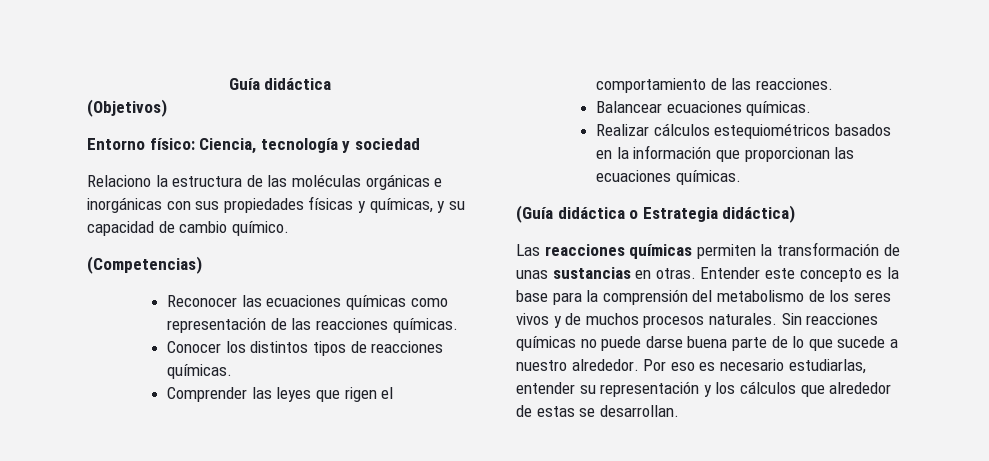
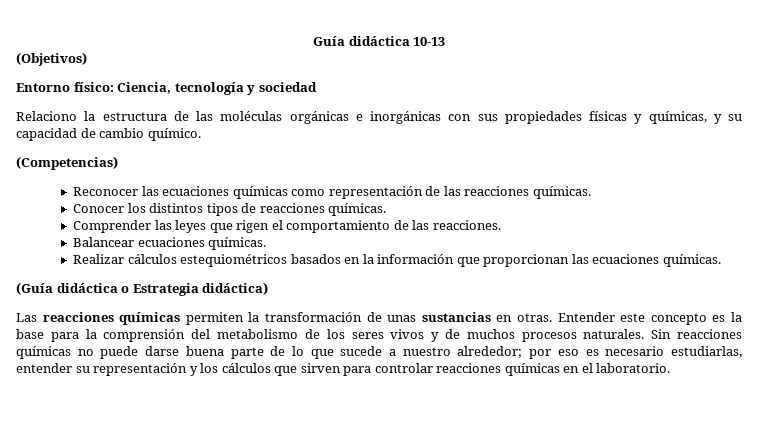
- Guía didáctica
+ Guía didáctica 10-13
- Sin reacciones químicas no puede darse buena parte de lo que sucede a nuestro alrededor. Por eso es necesario estudiarlas, entender su representación y los cálculos que alrededor de estas se desarrollan.
+ Sin reacciones químicas no puede darse buena parte de lo que sucede a nuestro alrededor; por eso es necesario estudiarlas, entender su representación y los cálculos que sirven para controlar reacciones químicas en el laboratorio.

